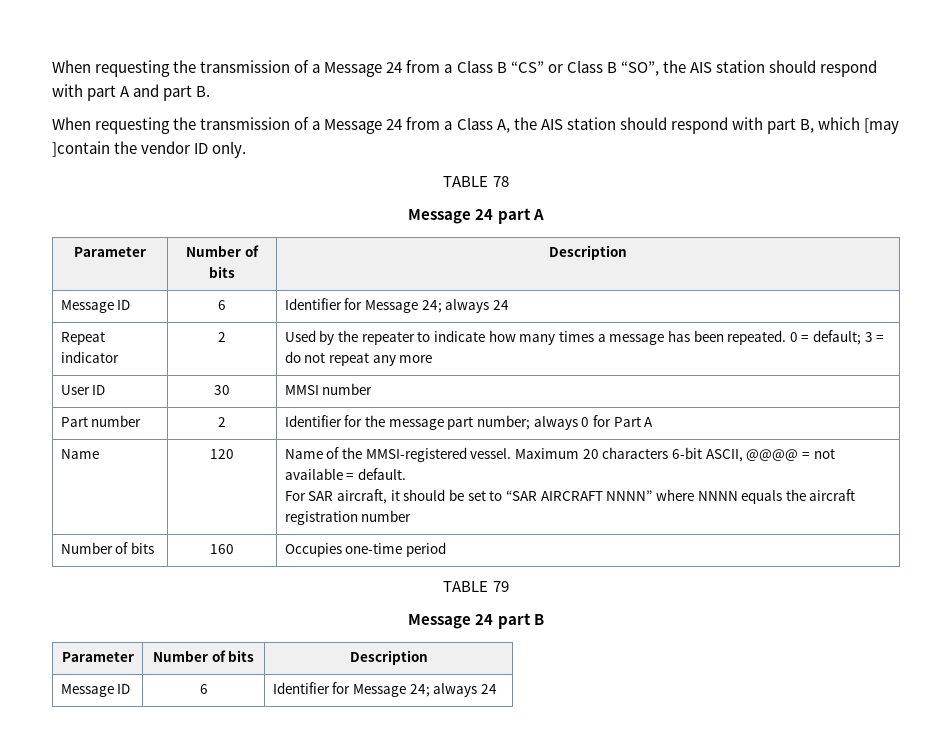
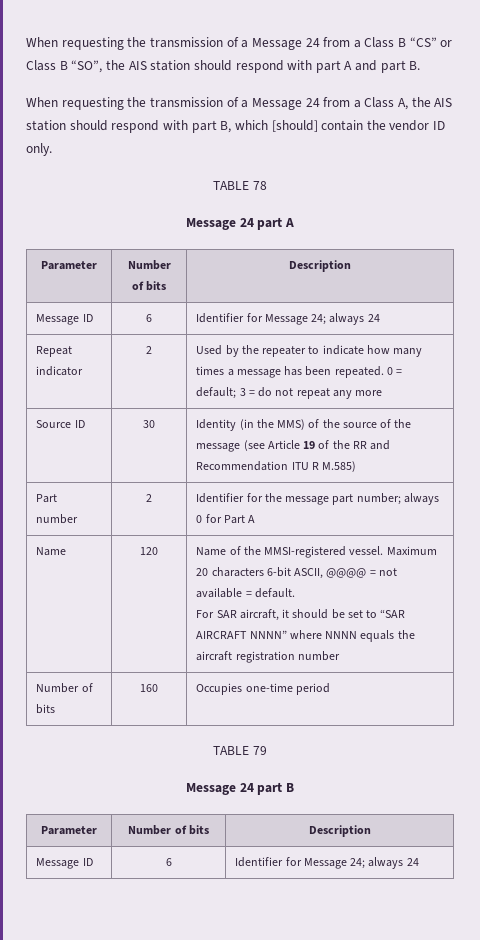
- When requesting the transmission of a Message 24 from a Class A, the AIS station should respond with part B, which [may ]contain the vendor ID only.
+ When requesting the transmission of a Message 24 from a Class A, the AIS station should respond with part B, which [should] contain the vendor ID only.
- User ID | 30 | MMSI number
+ Source ID | 30 | Identity (in the MMS) of the source of the message (see Article 19 of the RR and Recommendation ITU R M.585)

